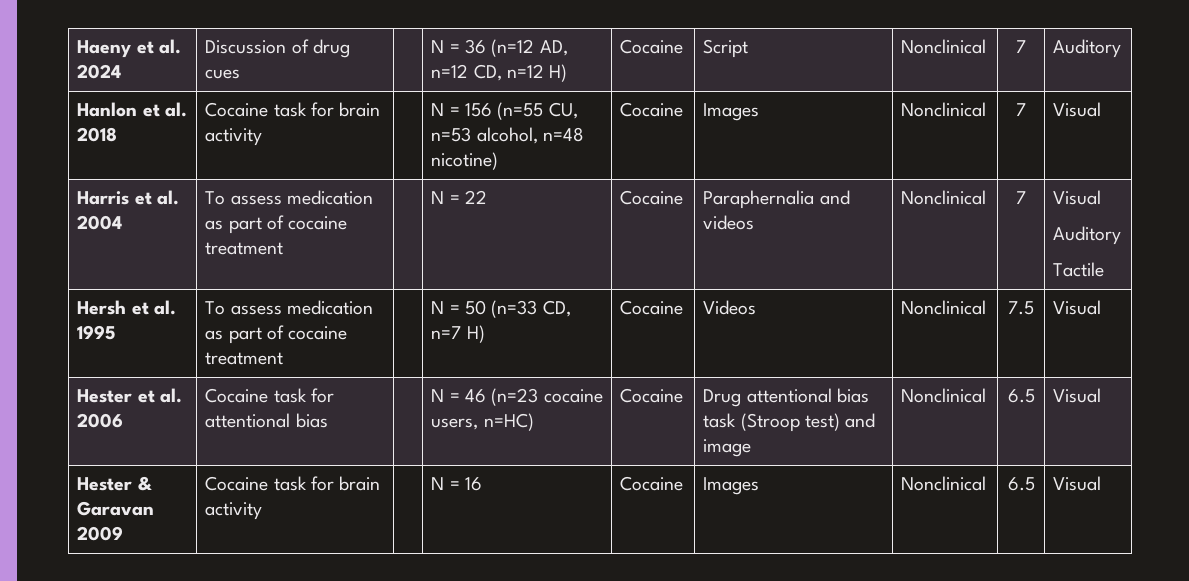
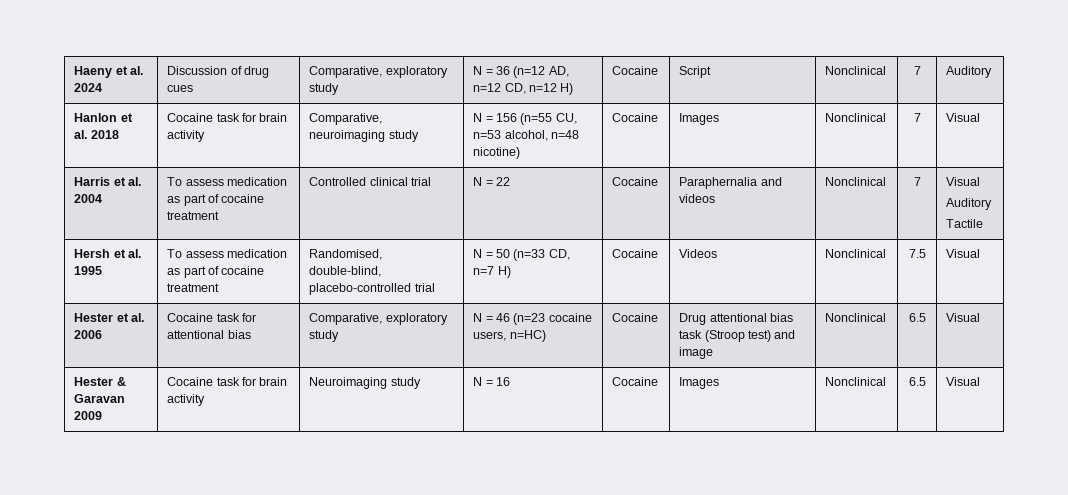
- Haeny et al. 2024 | Discussion of drug cues | | N = 36 (n=12 AD, n=12 CD, n=12 H) | Cocaine | Script | Nonclinical | 7 | Auditory
+ Haeny et al. 2024 | Discussion of drug cues | Comparative, exploratory study | N = 36 (n=12 AD, n=12 CD, n=12 H) | Cocaine | Script | Nonclinical | 7 | Auditory
- Hanlon et al. 2018 | Cocaine task for brain activity | | N = 156 (n=55 CU, n=53 alcohol, n=48 nicotine) | Cocaine | Images | Nonclinical | 7 | Visual
+ Hanlon et al. 2018 | Cocaine task for brain activity | Comparative, neuroimaging study | N = 156 (n=55 CU, n=53 alcohol, n=48 nicotine) | Cocaine | Images | Nonclinical | 7 | Visual
- Harris et al. 2004 | To assess medication as part of cocaine treatment | | N = 22 | Cocaine | Paraphernalia and videos | Nonclinical | 7 | Visual
+ Harris et al. 2004 | To assess medication as part of cocaine treatment | Controlled clinical trial | N = 22 | Cocaine | Paraphernalia and videos | Nonclinical | 7 | Visual
- Hersh et al. 1995 | To assess medication as part of cocaine treatment | | N = 50 (n=33 CD, n=7 H) | Cocaine | Videos | Nonclinical | 7.5 | Visual
+ Hersh et al. 1995 | To assess medication as part of cocaine treatment | Randomised, double-blind, placebo-controlled trial | N = 50 (n=33 CD, n=7 H) | Cocaine | Videos | Nonclinical | 7.5 | Visual
- Hester et al. 2006 | Cocaine task for attentional bias | | N = 46 (n=23 cocaine users, n=HC) | Cocaine | Drug attentional bias task (Stroop test) and image | Nonclinical | 6.5 | Visual
+ Hester et al. 2006 | Cocaine task for attentional bias | Comparative, exploratory study | N = 46 (n=23 cocaine users, n=HC) | Cocaine | Drug attentional bias task (Stroop test) and image | Nonclinical | 6.5 | Visual
- Hester & Garavan 2009 | Cocaine task for brain activity | | N = 16 | Cocaine | Images | Nonclinical | 6.5 | Visual
+ Hester & Garavan 2009 | Cocaine task for brain activity | Neuroimaging study | N = 16 | Cocaine | Images | Nonclinical | 6.5 | Visual

